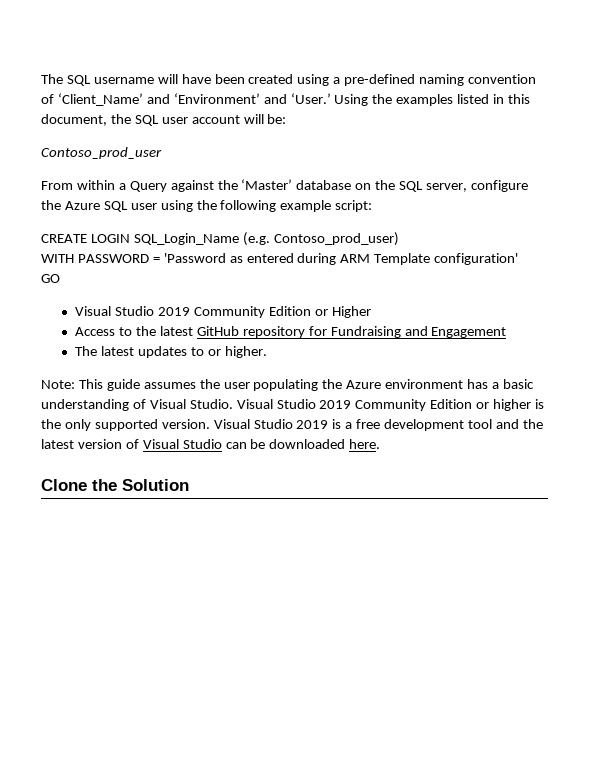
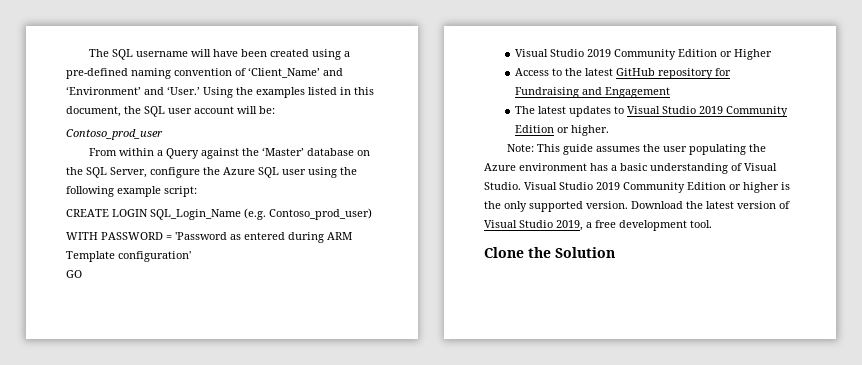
- From within a Query against the ‘Master’ database on the SQL server, configure the Azure SQL user using the following example script:
+ From within a Query against the ‘Master’ database on the SQL Server, configure the Azure SQL user using the following example script:
- The latest updates to or higher.
+ The latest updates to Visual Studio 2019 Community Edition or higher.
- Visual Studio 2019 is a free development tool and the latest version of Visual Studio can be downloaded here.
+ Download the latest version of Visual Studio 2019, a free development tool.

